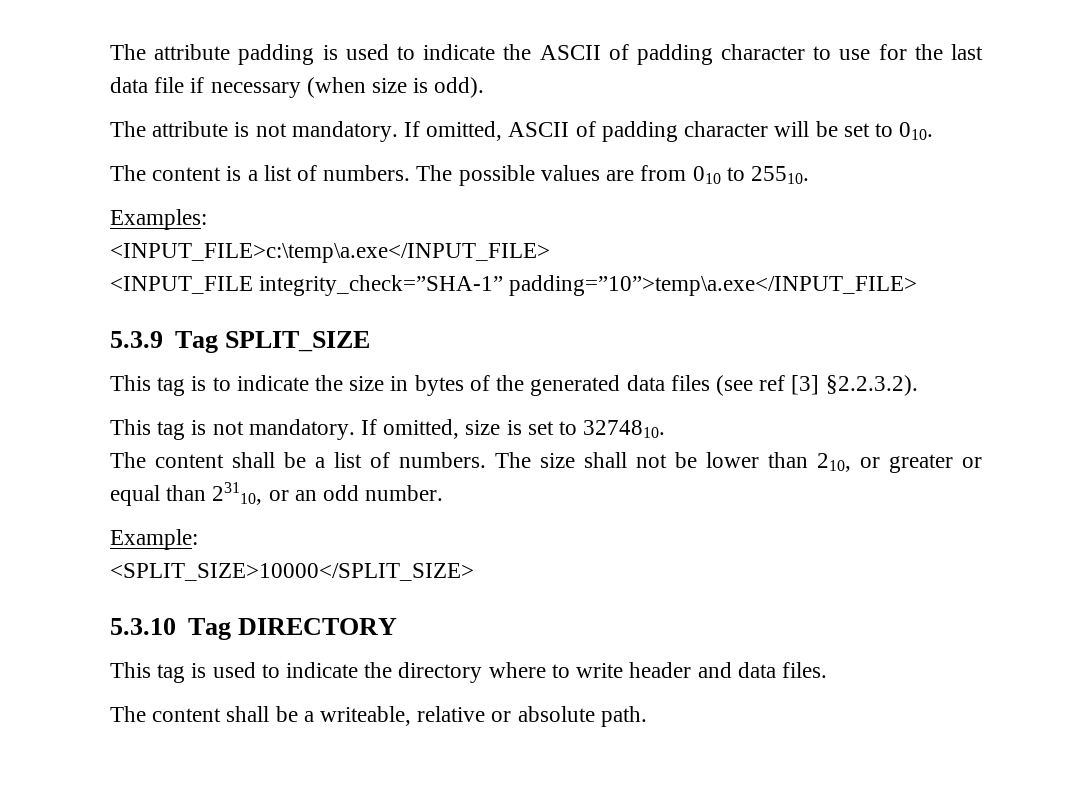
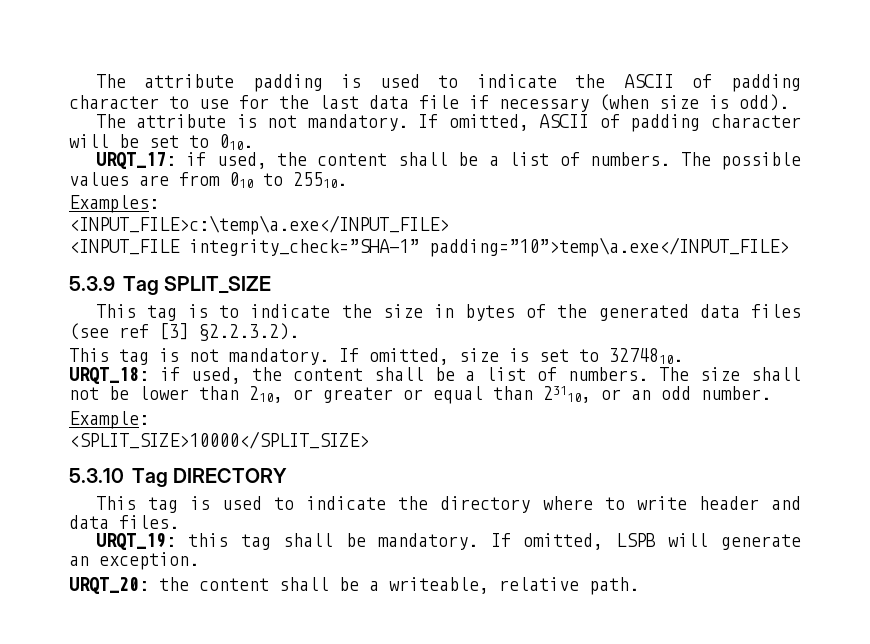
- The content is a list of numbers.
+ URQT_17: if used, the content shall be a list of numbers.
- The content shall be a list of numbers.
+ URQT_18: if used, the content shall be a list of numbers.
- The content shall be a writeable, relative or absolute path.
+ URQT_19: this tag shall be mandatory. If omitted, LSPB will generate an exception.
+ URQT_20: the content shall be a writeable, relative path.

